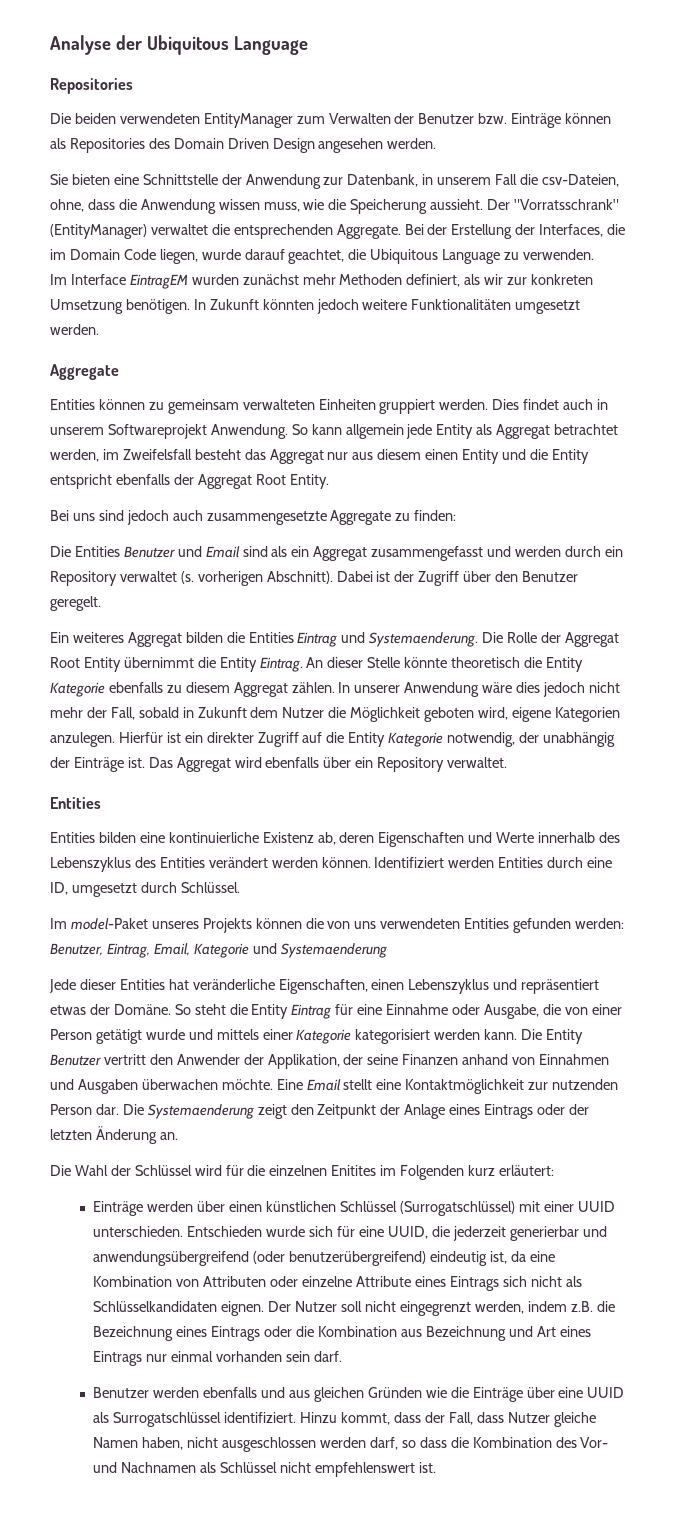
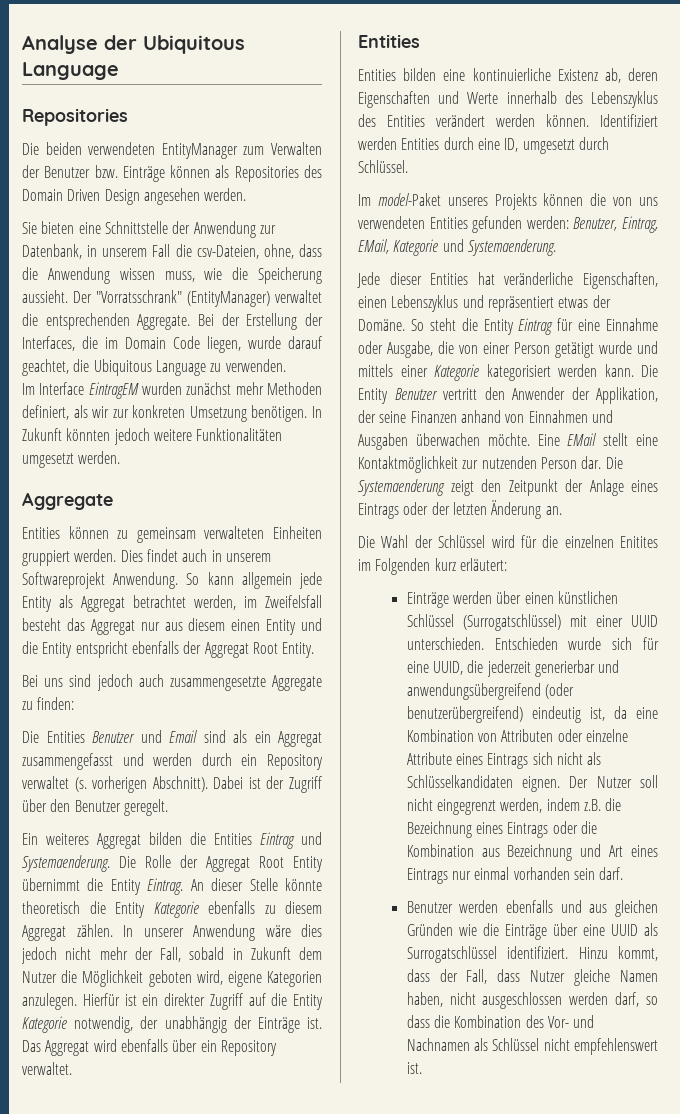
- Im model-Paket unseres Projekts können die von uns verwendeten Entities gefunden werden: Benutzer, Eintrag, Email, Kategorie und Systemaenderung
+ Im model-Paket unseres Projekts können die von uns verwendeten Entities gefunden werden: Benutzer, Eintrag, EMail, Kategorie und Systemaenderung.
- Eine Email stellt eine Kontaktmöglichkeit zur nutzenden Person dar.
+ Eine EMail stellt eine Kontaktmöglichkeit zur nutzenden Person dar.

